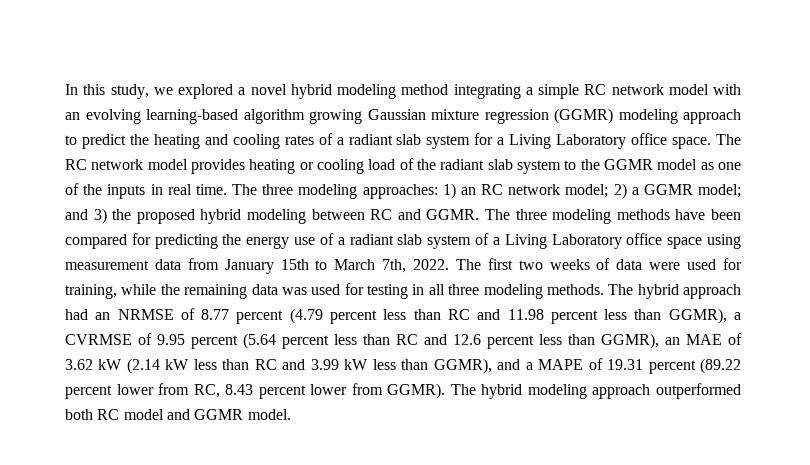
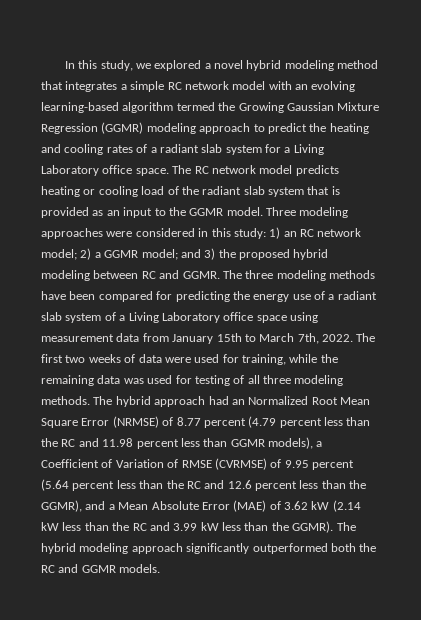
- In this study, we explored a novel hybrid modeling method integrating a simple RC network model with an evolving learning-based algorithm growing Gaussian mixture regression (GGMR) modeling approach to predict the heating and cooling rates of a radiant slab system for a Living Laboratory office space.
+ In this study, we explored a novel hybrid modeling method that integrates a simple RC network model with an evolving learning-based algorithm termed the Growing Gaussian Mixture Regression (GGMR) modeling approach to predict the heating and cooling rates of a radiant slab system for a Living Laboratory office space.
- The RC network model provides heating or cooling load of the radiant slab system to the GGMR model as one of the inputs in real time. The three modeling approaches: 1) an RC network model; 2) a GGMR model; and 3) the proposed hybrid modeling between RC and GGMR.
+ The RC network model predicts heating or cooling load of the radiant slab system that is provided as an input to the GGMR model. Three modeling approaches were considered in this study: 1) an RC network model; 2) a GGMR model; and 3) the proposed hybrid modeling between RC and GGMR.
- The first two weeks of data were used for training, while the remaining data was used for testing in all three modeling methods.
+ The first two weeks of data were used for training, while the remaining data was used for testing of all three modeling methods.
- The hybrid approach had an NRMSE of 8.77 percent (4.79 percent less than RC and 11.98 percent less than GGMR), a CVRMSE of 9.95 percent (5.64 percent less than RC and 12.6 percent less than GGMR), an MAE of 3.62 kW (2.14 kW less than RC and 3.99 kW less than GGMR), and a MAPE of 19.31 percent (89.22 percent lower from RC, 8.43 percent lower from GGMR).
+ The hybrid approach had an Normalized Root Mean Square Error (NRMSE) of 8.77 percent (4.79 percent less than the RC and 11.98 percent less than GGMR models), a Coefficient of Variation of RMSE (CVRMSE) of 9.95 percent (5.64 percent less than the RC and 12.6 percent less than the GGMR), and a Mean Absolute Error (MAE) of 3.62 kW (2.14 kW less than the RC and 3.99 kW less than the GGMR).
- The hybrid modeling approach outperformed both RC model and GGMR model.
+ The hybrid modeling approach significantly outperformed both the RC and GGMR models.

